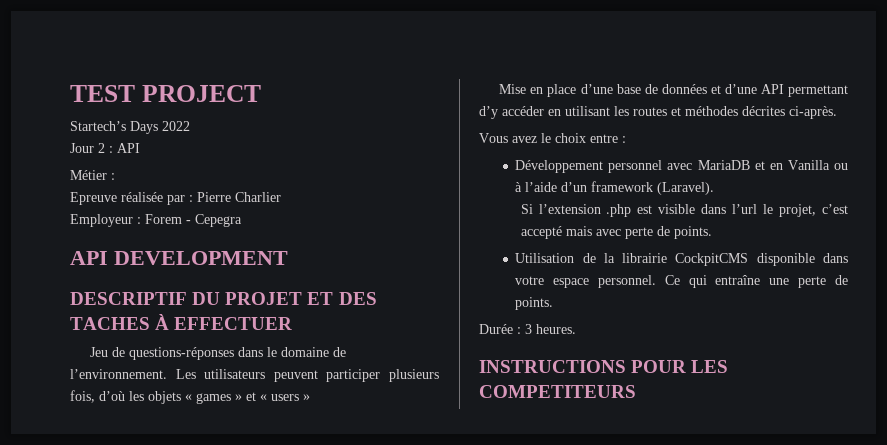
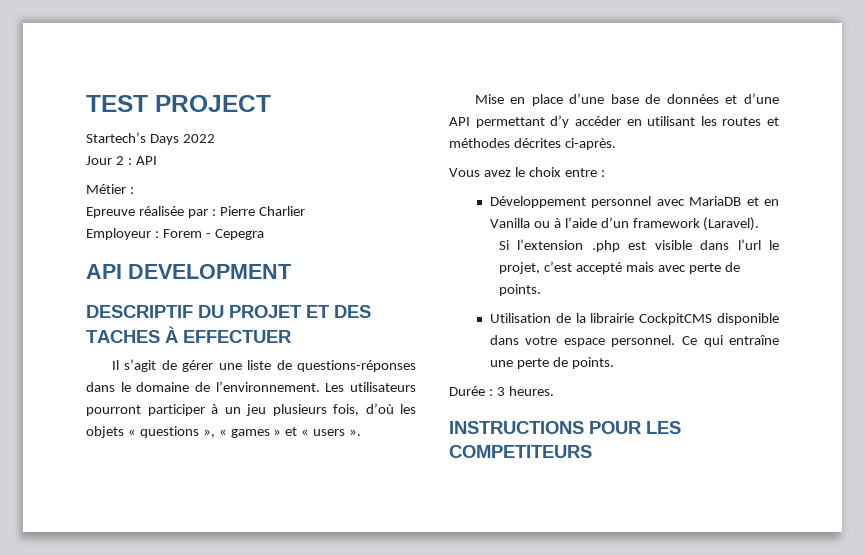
- Jeu de questions-réponses dans le domaine de l’environnement.
+ Il s’agit de gérer une liste de questions-réponses dans le domaine de l’environnement.
- Les utilisateurs peuvent participer plusieurs fois, d’où les objets « games » et « users »
+ Les utilisateurs pourront participer à un jeu plusieurs fois, d’où les objets « questions », « games » et « users ».

